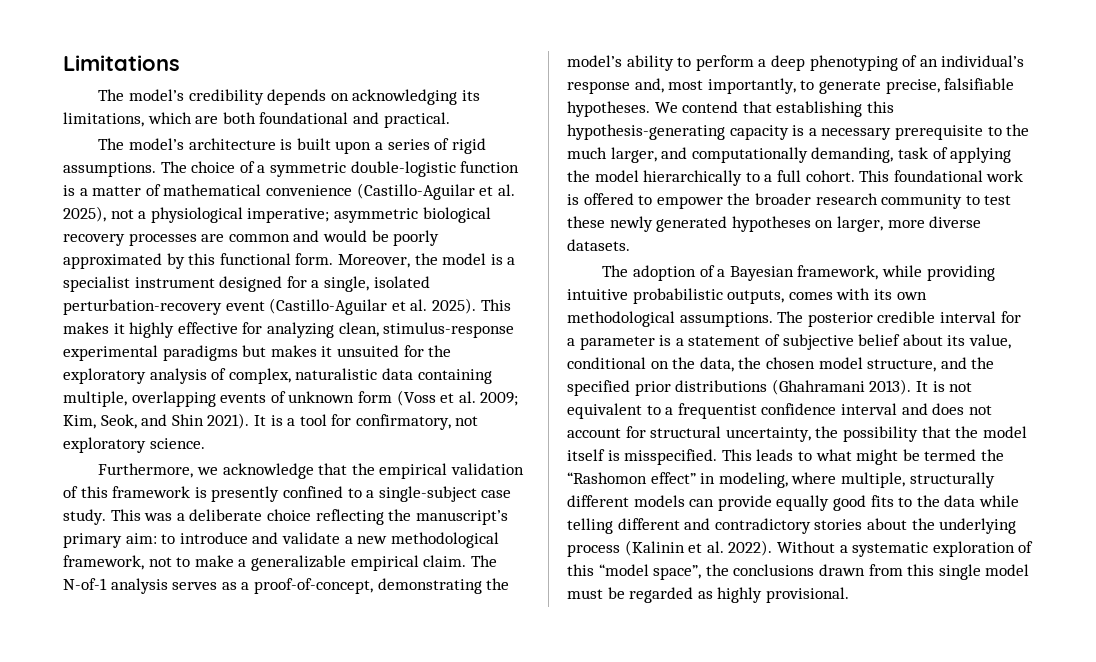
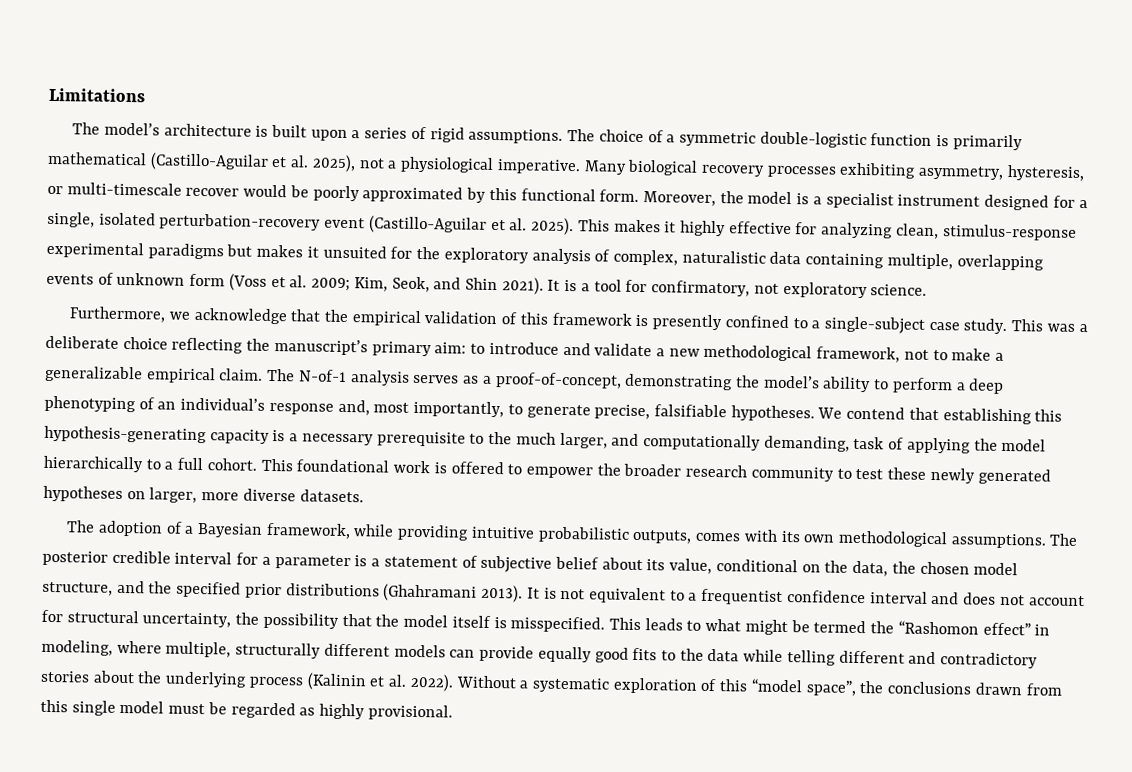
- The model’s credibility depends on acknowledging its limitations, which are both foundational and practical.
- The choice of a symmetric double-logistic function is a matter of mathematical convenience (Castillo-Aguilar et al. 2025), not a physiological imperative; asymmetric biological recovery processes are common and would be poorly approximated by this functional form.
+ The choice of a symmetric double-logistic function is primarily mathematical (Castillo-Aguilar et al. 2025), not a physiological imperative. Many biological recovery processes exhibiting asymmetry, hysteresis, or multi-timescale recover would be poorly approximated by this functional form.

